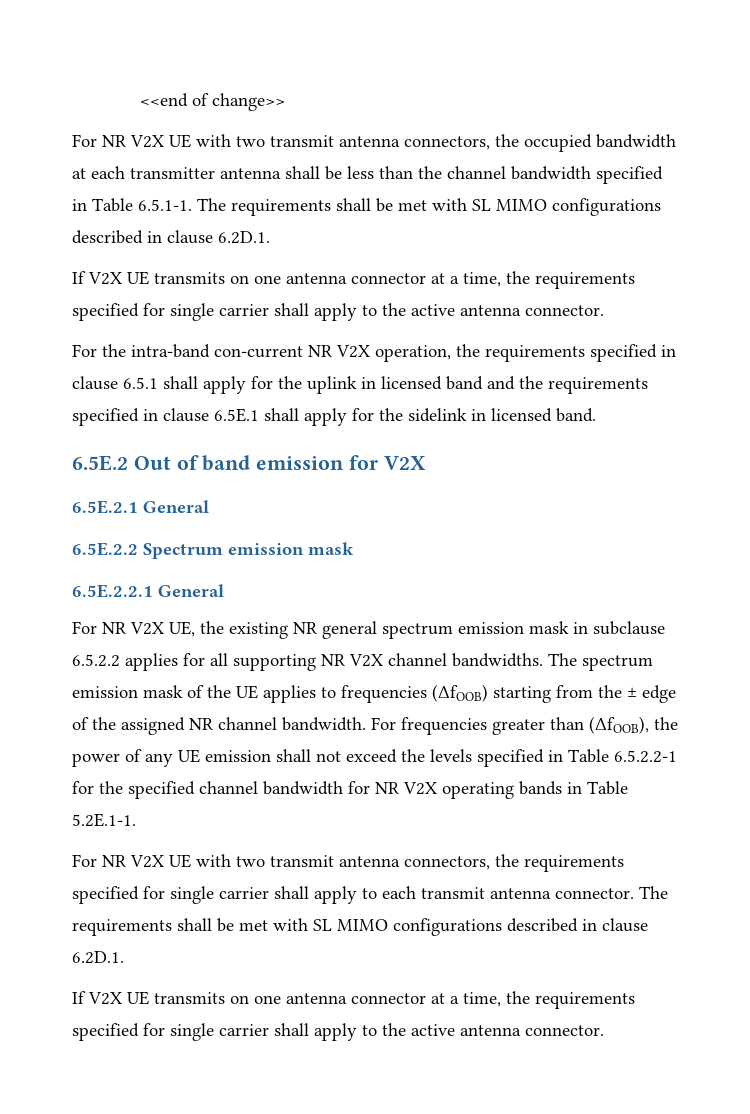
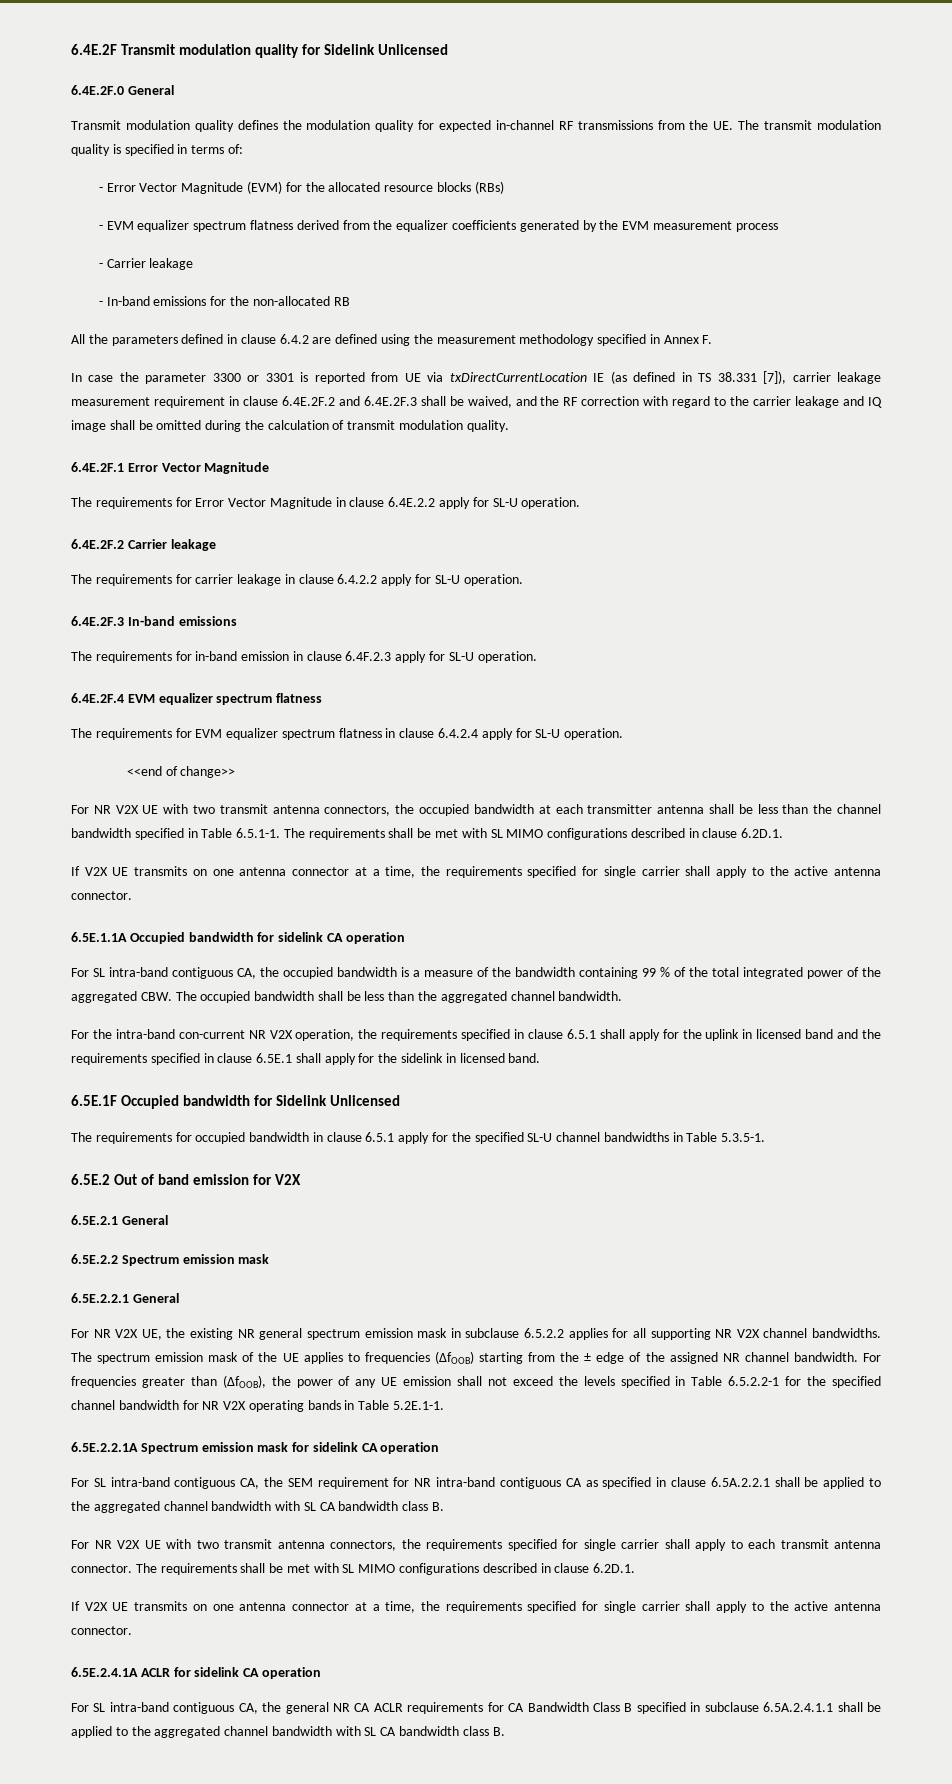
+ 6.4E.2F Transmit modulation quality for Sidelink Unlicensed
+ 6.4E.2F.0 General
+ Transmit modulation quality defines the modulation quality for expected in-channel RF transmissions from the UE. The transmit modulation quality is specified in terms of:
+ - Error Vector Magnitude (EVM) for the allocated resource blocks (RBs)
+ - EVM equalizer spectrum flatness derived from the equalizer coefficients generated by the EVM measurement process
+ - Carrier leakage
+ - In-band emissions for the non-allocated RB
+ All the parameters defined in clause 6.4.2 are defined using the measurement methodology specified in Annex F.
+ In case the parameter 3300 or 3301 is reported from UE via txDirectCurrentLocation IE (as defined in TS 38.331 [7]), carrier leakage measurement requirement in clause 6.4E.2F.2 and 6.4E.2F.3 shall be waived, and the RF correction with regard to the carrier leakage and IQ image shall be omitted during the calculation of transmit modulation quality.
+ 6.4E.2F.1 Error Vector Magnitude
+ The requirements for Error Vector Magnitude in clause 6.4E.2.2 apply for SL-U operation.
+ 6.4E.2F.2 Carrier leakage
+ The requirements for carrier leakage in clause 6.4.2.2 apply for SL-U operation.
+ 6.4E.2F.3 In-band emissions
+ The requirements for in-band emission in clause 6.4F.2.3 apply for SL-U operation.
+ 6.4E.2F.4 EVM equalizer spectrum flatness
+ The requirements for EVM equalizer spectrum flatness in clause 6.4.2.4 apply for SL-U operation.
+ 6.5E.1.1A Occupied bandwidth for sidelink CA operation
+ For SL intra-band contiguous CA, the occupied bandwidth is a measure of the bandwidth containing 99 % of the total integrated power of the aggregated CBW. The occupied bandwidth shall be less than the aggregated channel bandwidth.
+ 6.5E.1F Occupied bandwidth for Sidelink Unlicensed
+ The requirements for occupied bandwidth in clause 6.5.1 apply for the specified SL-U channel bandwidths in Table 5.3.5-1.
+ 6.5E.2.2.1A Spectrum emission mask for sidelink CA operation
+ For SL intra-band contiguous CA, the SEM requirement for NR intra-band contiguous CA as specified in clause 6.5A.2.2.1 shall be applied to the aggregated channel bandwidth with SL CA bandwidth class B.
+ 6.5E.2.4.1A ACLR for sidelink CA operation
+ For SL intra-band contiguous CA, the general NR CA ACLR requirements for CA Bandwidth Class B specified in subclause 6.5A.2.4.1.1 shall be applied to the aggregated channel bandwidth with SL CA bandwidth class B.

